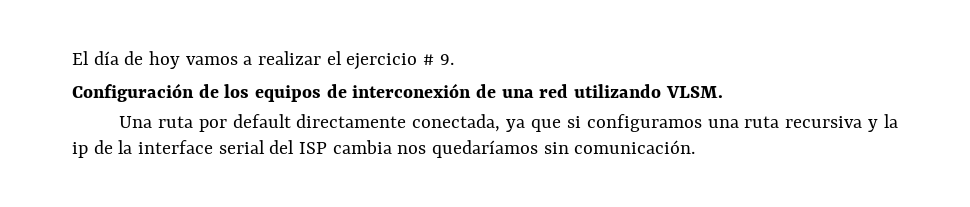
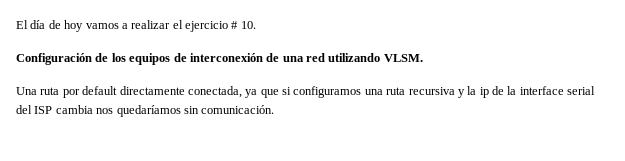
- El día de hoy vamos a realizar el ejercicio # 9.
+ El día de hoy vamos a realizar el ejercicio # 10.

